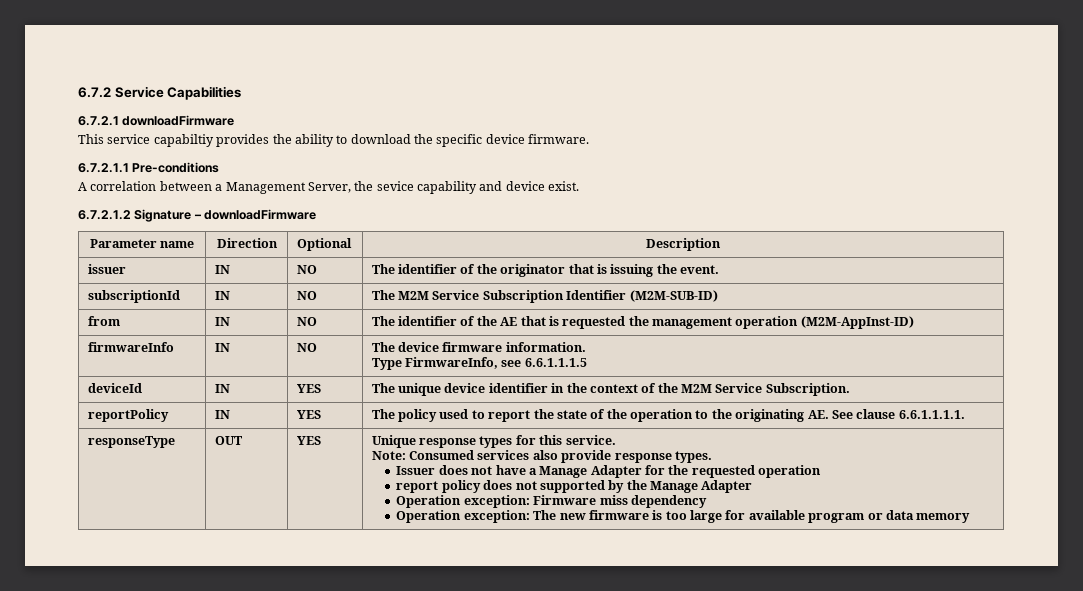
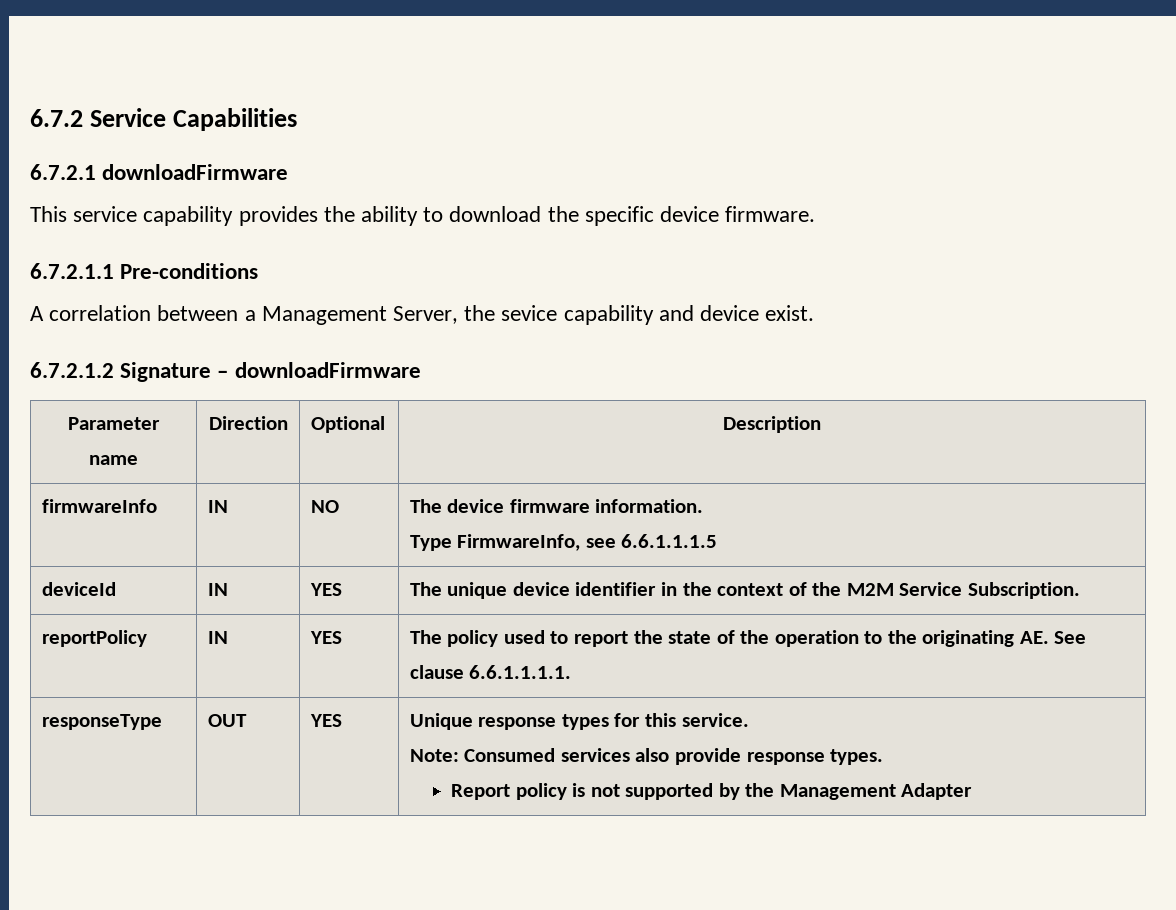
- This service capabiltiy provides the ability to download the specific device firmware.
+ This service capability provides the ability to download the specific device firmware.
- issuer | IN | NO | The identifier of the originator that is issuing the event.
- subscriptionId | IN | NO | The M2M Service Subscription Identifier (M2M-SUB-ID)
- from | IN | NO | The identifier of the AE that is requested the management operation (M2M-AppInst-ID)
- Issuer does not have a Manage Adapter for the requested operation
- report policy does not supported by the Manage Adapter
- Operation exception: Firmware miss dependency
- Operation exception: The new firmware is too large for available program or data memory
+ Report policy is not supported by the Management Adapter

